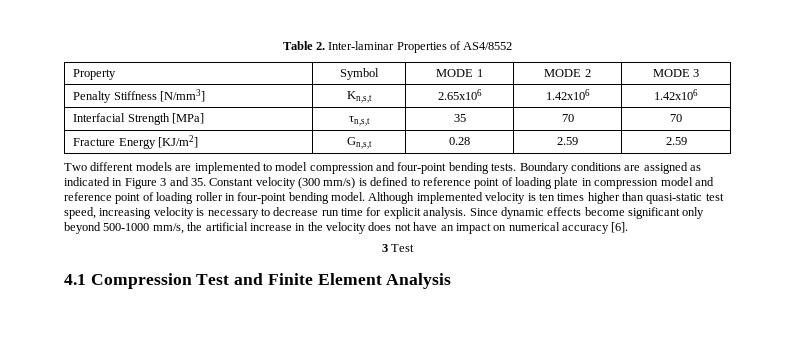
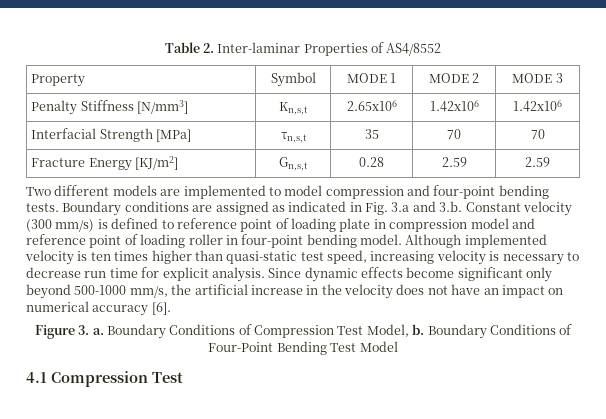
- Boundary conditions are assigned as indicated in Figure 3 and 35. Constant velocity (300 mm/s) is defined to reference point of loading plate in compression model and reference point of loading roller in four-point bending model.
+ Boundary conditions are assigned as indicated in Fig. 3.a and 3.b. Constant velocity (300 mm/s) is defined to reference point of loading plate in compression model and reference point of loading roller in four-point bending model.
- 3 Test
+ Figure 3. a. Boundary Conditions of Compression Test Model, b. Boundary Conditions of Four-Point Bending Test Model
- 4.1 Compression Test and Finite Element Analysis
+ 4.1 Compression Test

